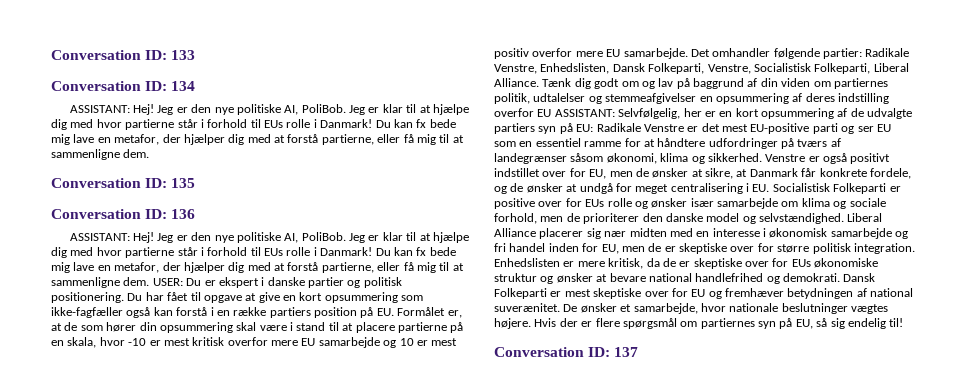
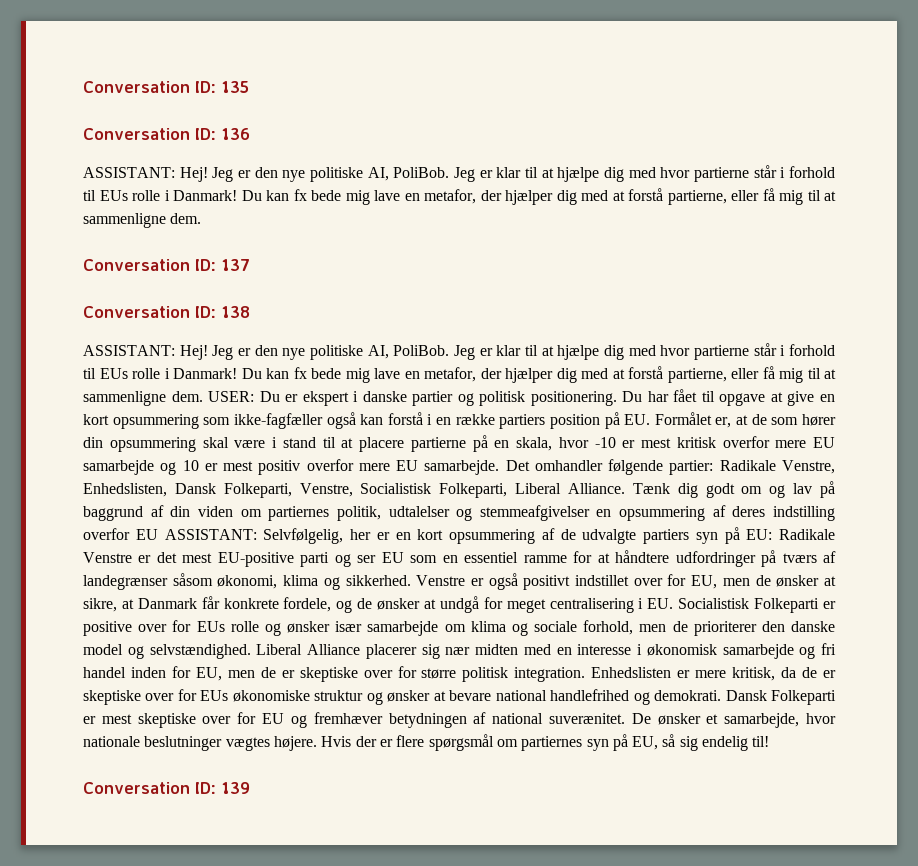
- Conversation ID: 133
- Conversation ID: 134
+ Conversation ID: 135
+ Conversation ID: 136
- Conversation ID: 135
- Conversation ID: 136
+ Conversation ID: 137
+ Conversation ID: 138
- Conversation ID: 137
+ Conversation ID: 139

